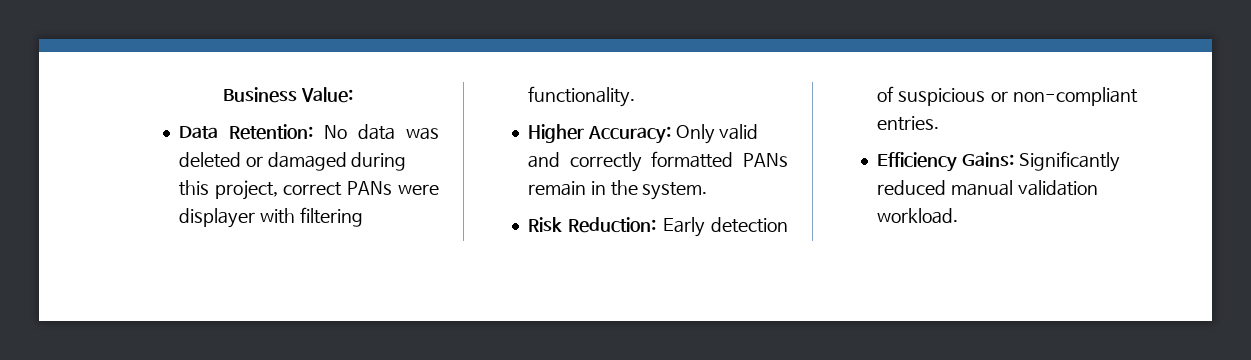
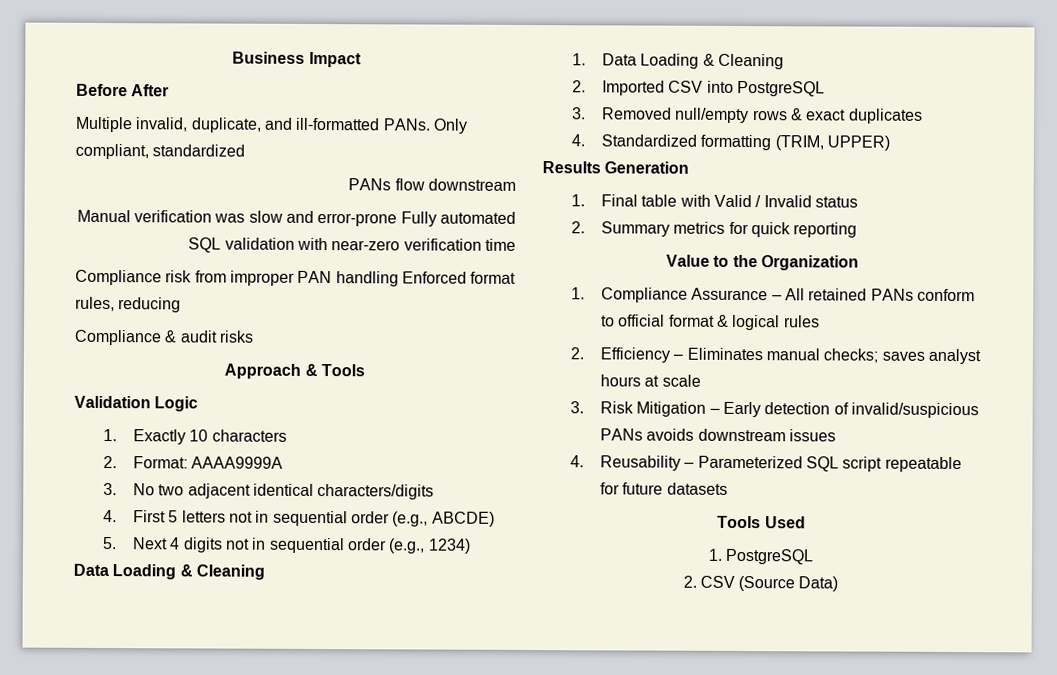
- Business Value:
- Data Retention: No data was deleted or damaged during this project, correct PANs were displayer with filtering functionality.
- Higher Accuracy: Only valid and correctly formatted PANs remain in the system.
- Risk Reduction: Early detection of suspicious or non-compliant entries.
- Efficiency Gains: Significantly reduced manual validation workload.
+ Business Impact
+ Before After
+ Multiple invalid, duplicate, and ill-formatted PANs. Only compliant, standardized
+ PANs flow downstream
+ Manual verification was slow and error-prone Fully automated SQL validation with near-zero verification time
+ Compliance risk from improper PAN handling Enforced format rules, reducing
+ Compliance & audit risks
+ Approach & Tools
+ Validation Logic
+ 1. Exactly 10 characters
+ 2. Format: AAAA9999A
+ 3. No two adjacent identical characters/digits
+ 4. First 5 letters not in sequential order (e.g., ABCDE)
+ 5. Next 4 digits not in sequential order (e.g., 1234)
+ Data Loading & Cleaning
+ 1. Data Loading & Cleaning
+ 2. Imported CSV into PostgreSQL
+ 3. Removed null/empty rows & exact duplicates
+ 4. Standardized formatting (TRIM, UPPER)
+ Results Generation
+ 1. Final table with Valid / Invalid status
+ 2. Summary metrics for quick reporting
+ Value to the Organization
+ 1. Compliance Assurance – All retained PANs conform to official format & logical rules
+ 2. Efficiency – Eliminates manual checks; saves analyst hours at scale
+ 3. Risk Mitigation – Early detection of invalid/suspicious PANs avoids downstream issues
+ 4. Reusability – Parameterized SQL script repeatable for future datasets
+ Tools Used
+ 1. PostgreSQL
+ 2. CSV (Source Data)

